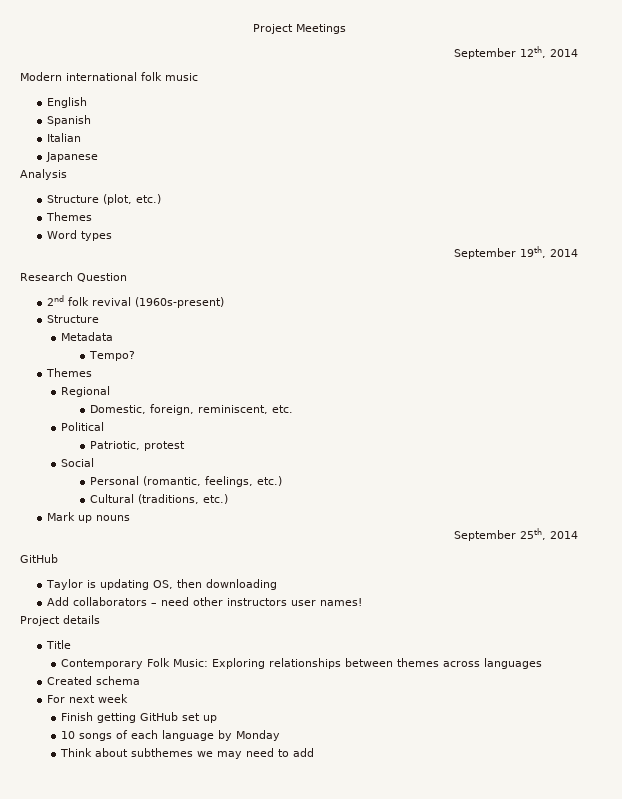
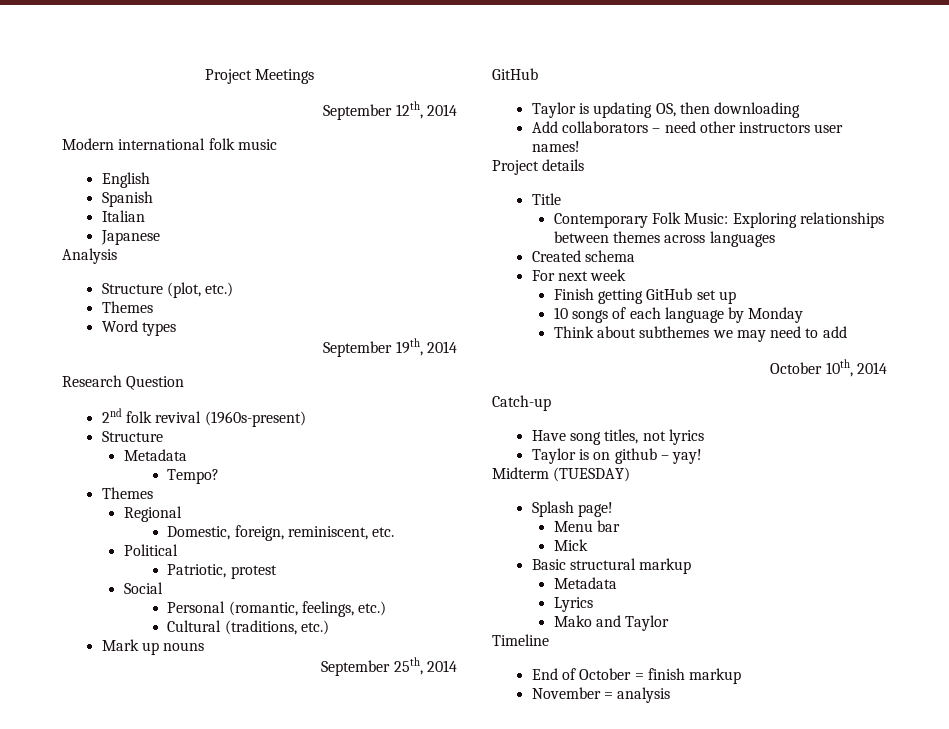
+ October 10th, 2014
+ Catch-up
+ Have song titles, not lyrics
+ Taylor is on github – yay!
+ Midterm (TUESDAY)
+ Splash page!
+ Menu bar
+ Mick
+ Basic structural markup
+ Metadata
+ Lyrics
+ Mako and Taylor
+ Timeline
+ End of October = finish markup
+ November = analysis

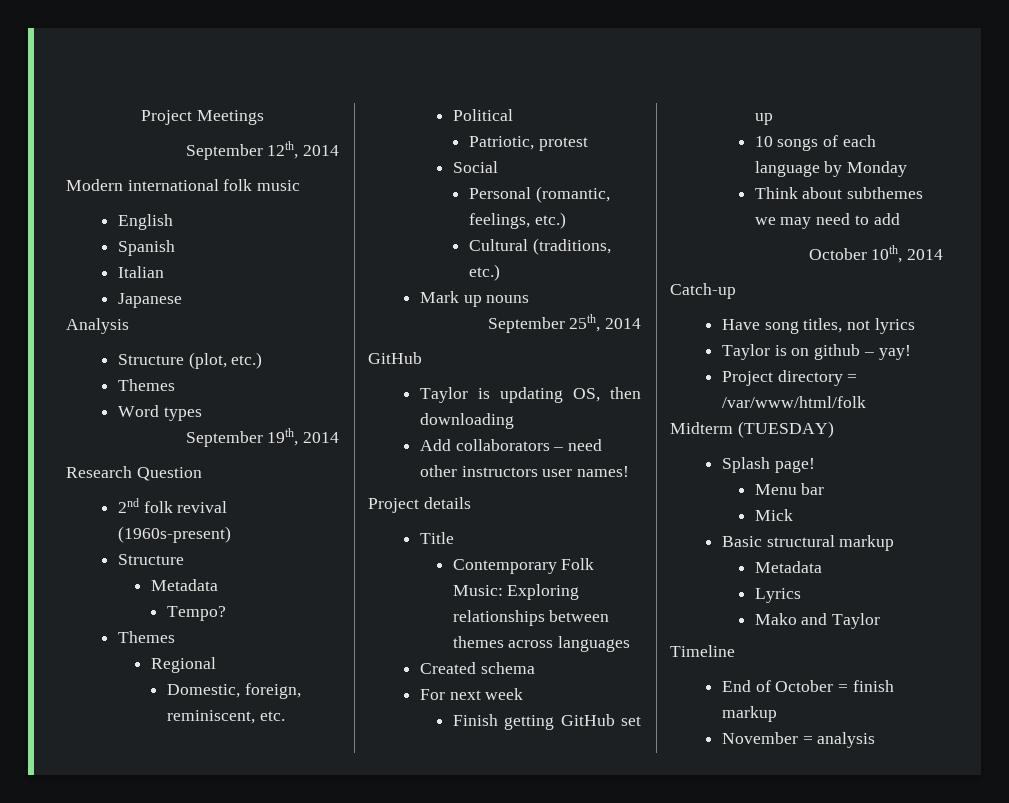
+ Project directory = /var/www/html/folk

